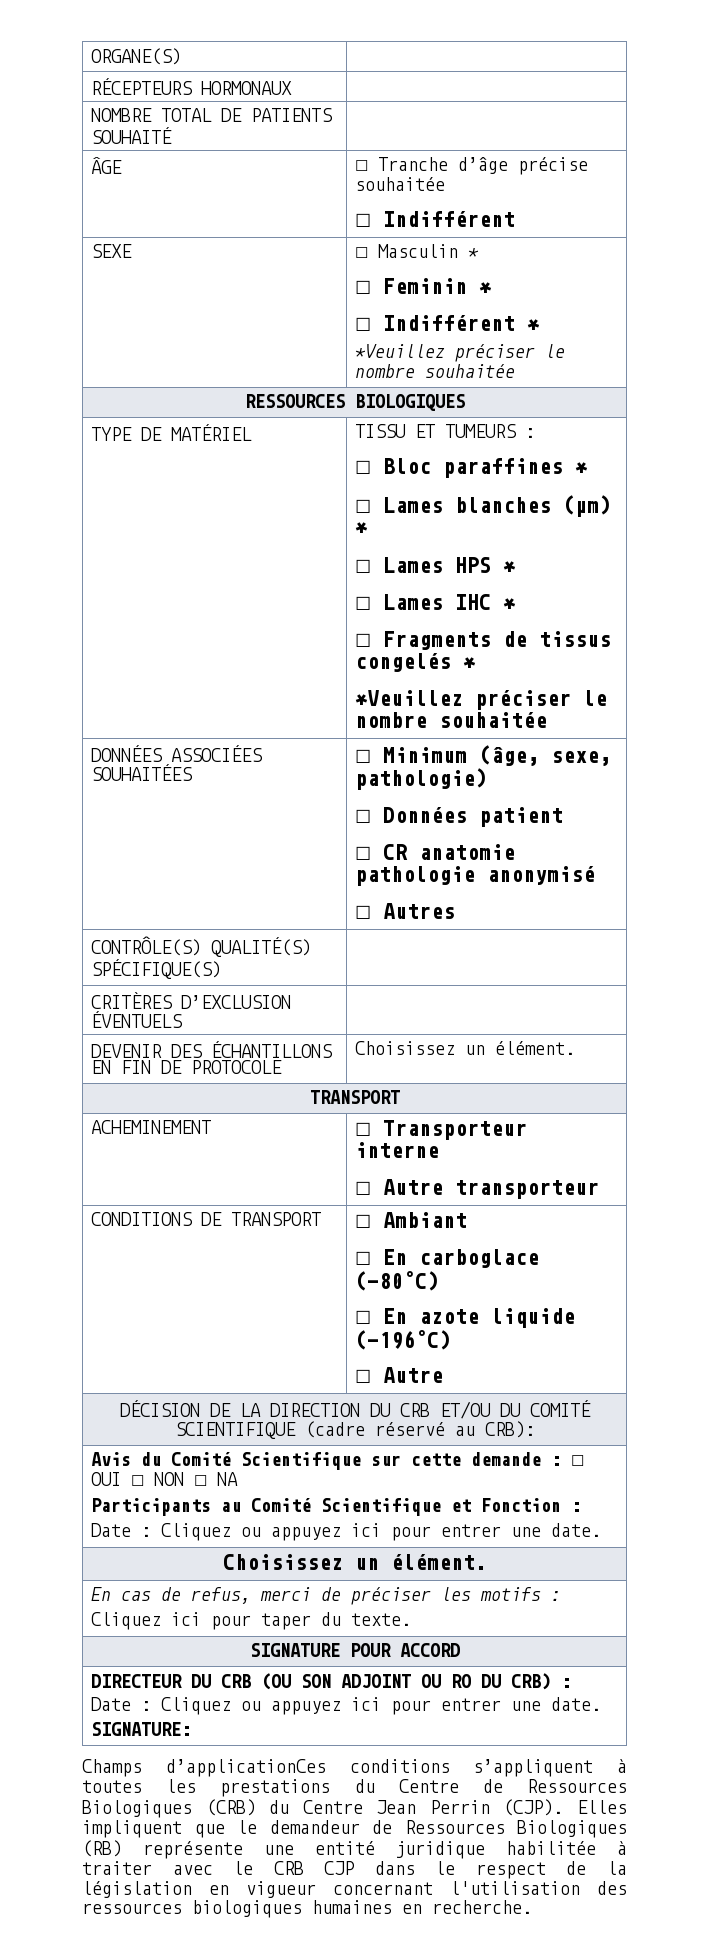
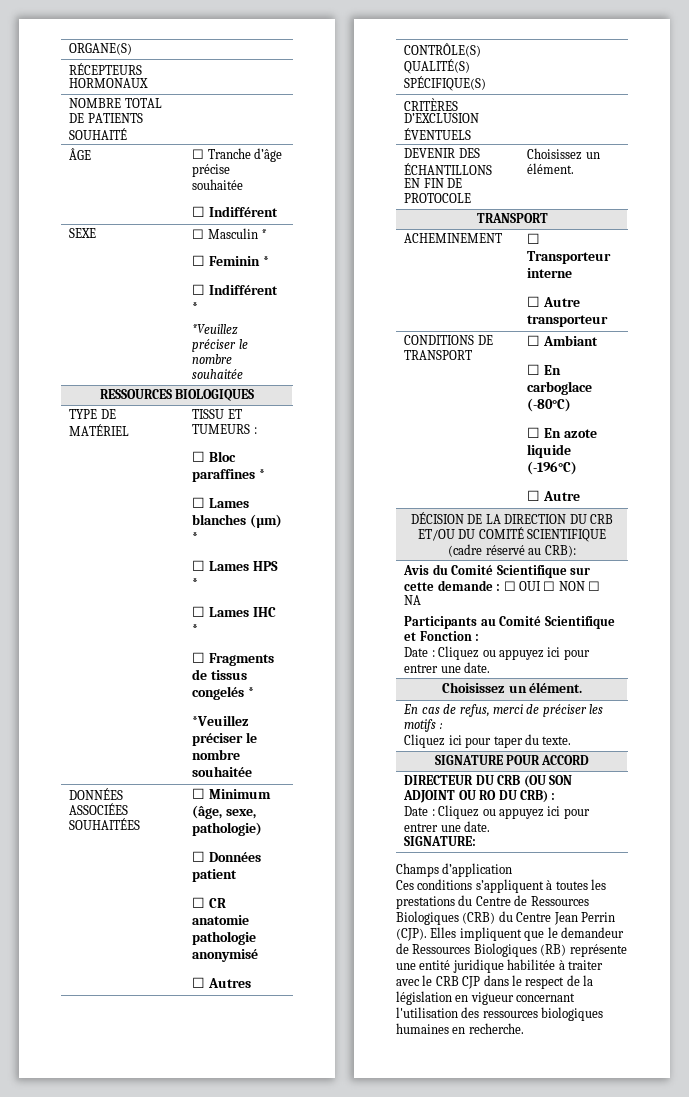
- Champs d’applicationCes conditions s’appliquent à toutes les prestations du Centre de Ressources Biologiques (CRB) du Centre Jean Perrin (CJP).
+ Champs d’application
+ Ces conditions s’appliquent à toutes les prestations du Centre de Ressources Biologiques (CRB) du Centre Jean Perrin (CJP).

